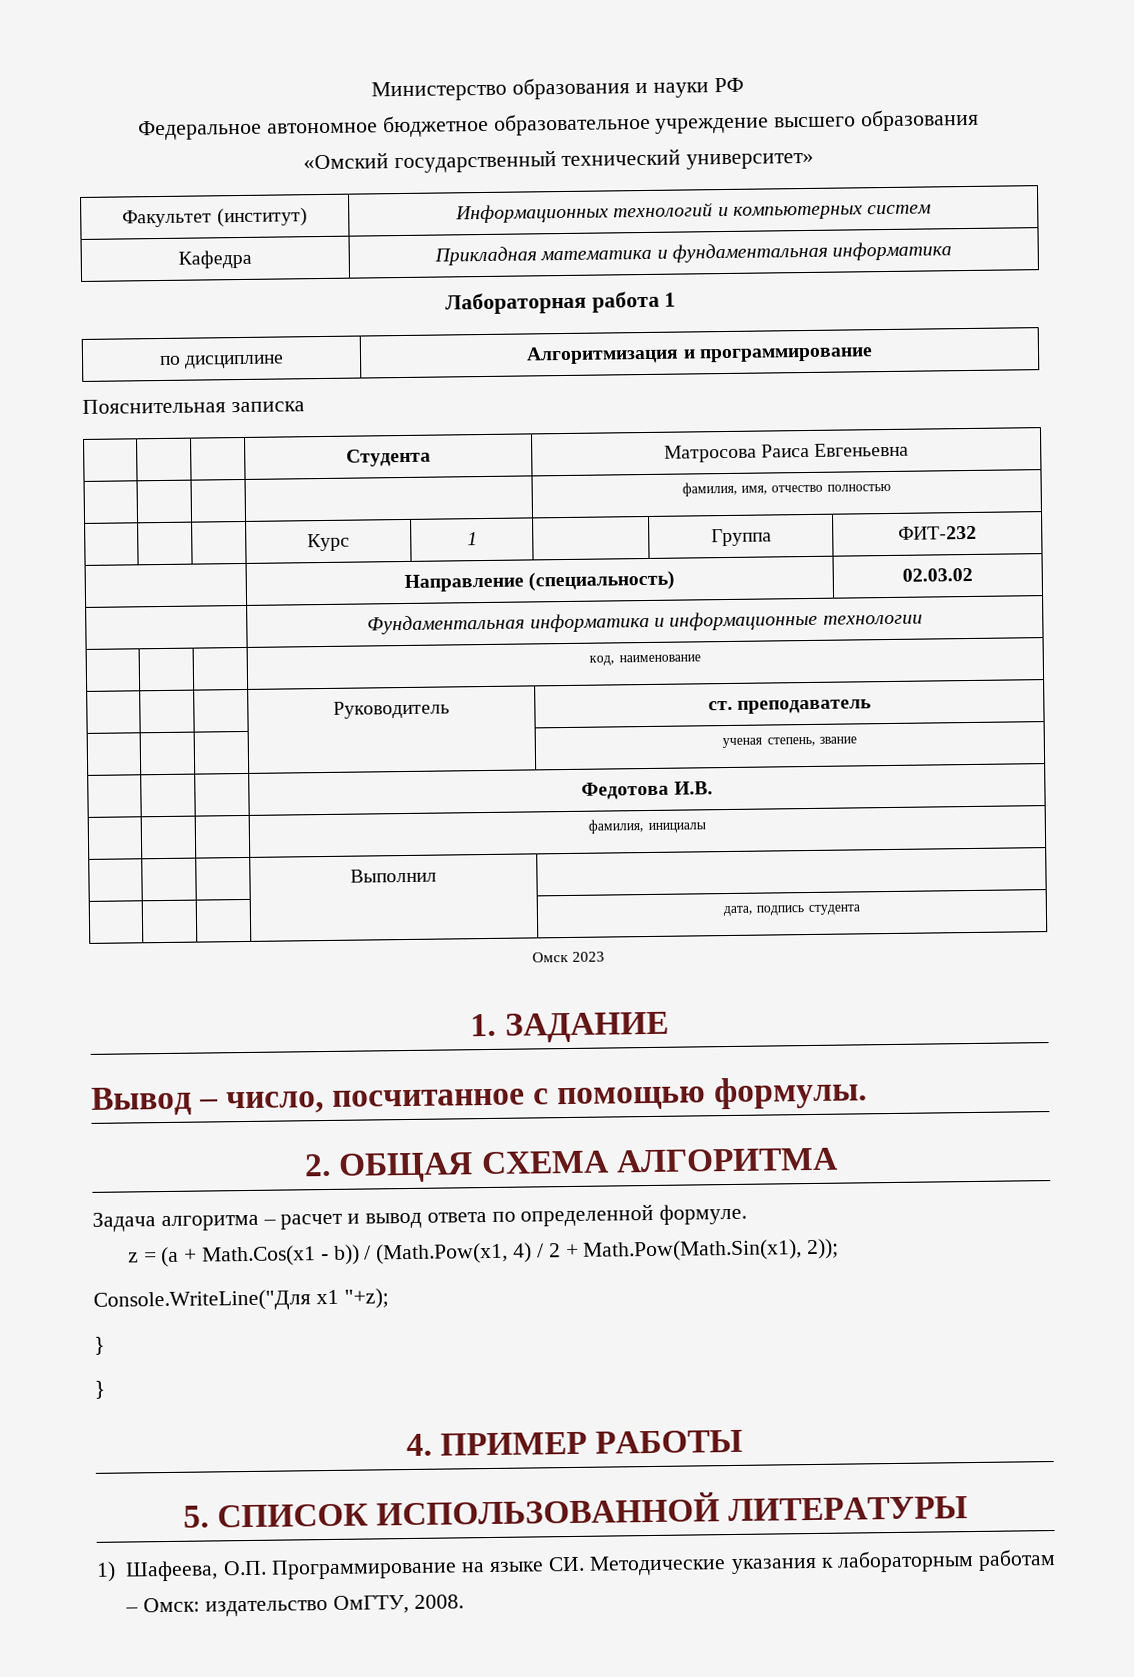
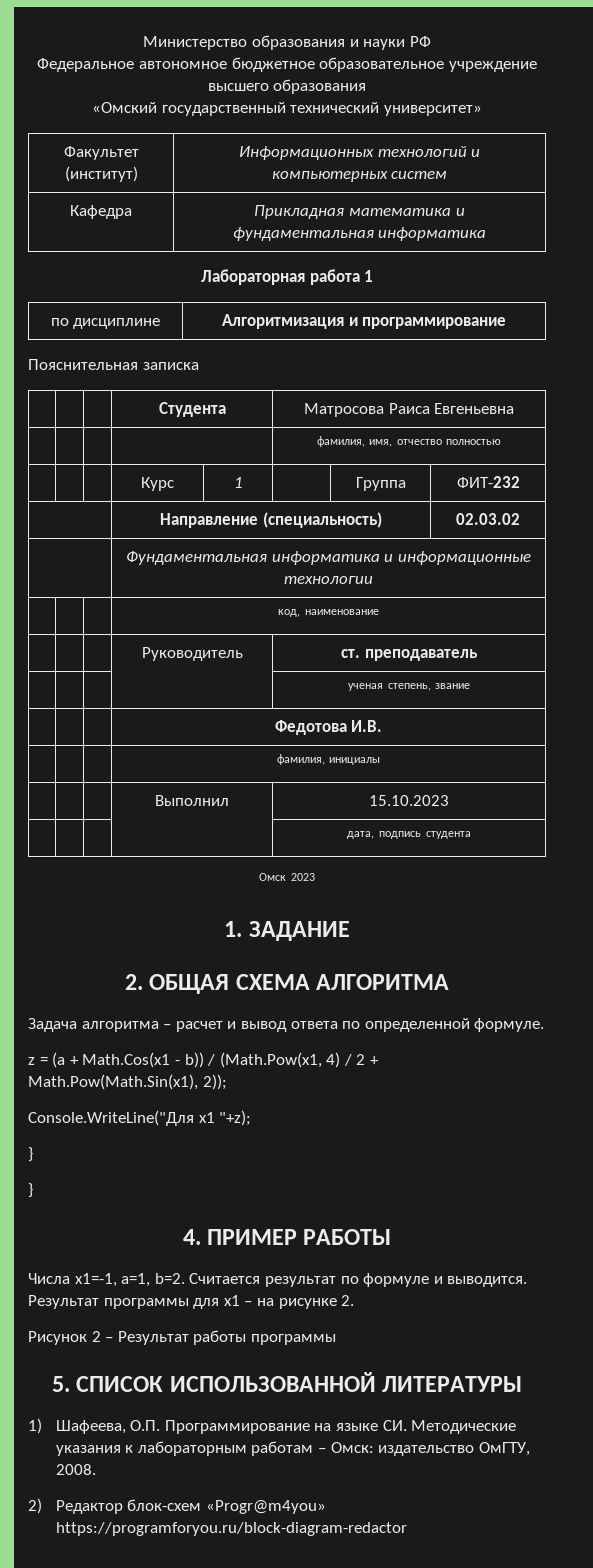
- | | | Выполнил |
+ | | | Выполнил | 15.10.2023
- Вывод – число, посчитанное с помощью формулы.
+ Числа x1=-1, a=1, b=2. Считается результат по формуле и выводится. Результат программы для x1 – на рисунке 2.
+ Рисунок 2 – Результат работы программы
+ 2) Редактор блок-схем «Progr@m4you» https://programforyou.ru/block-diagram-redactor

